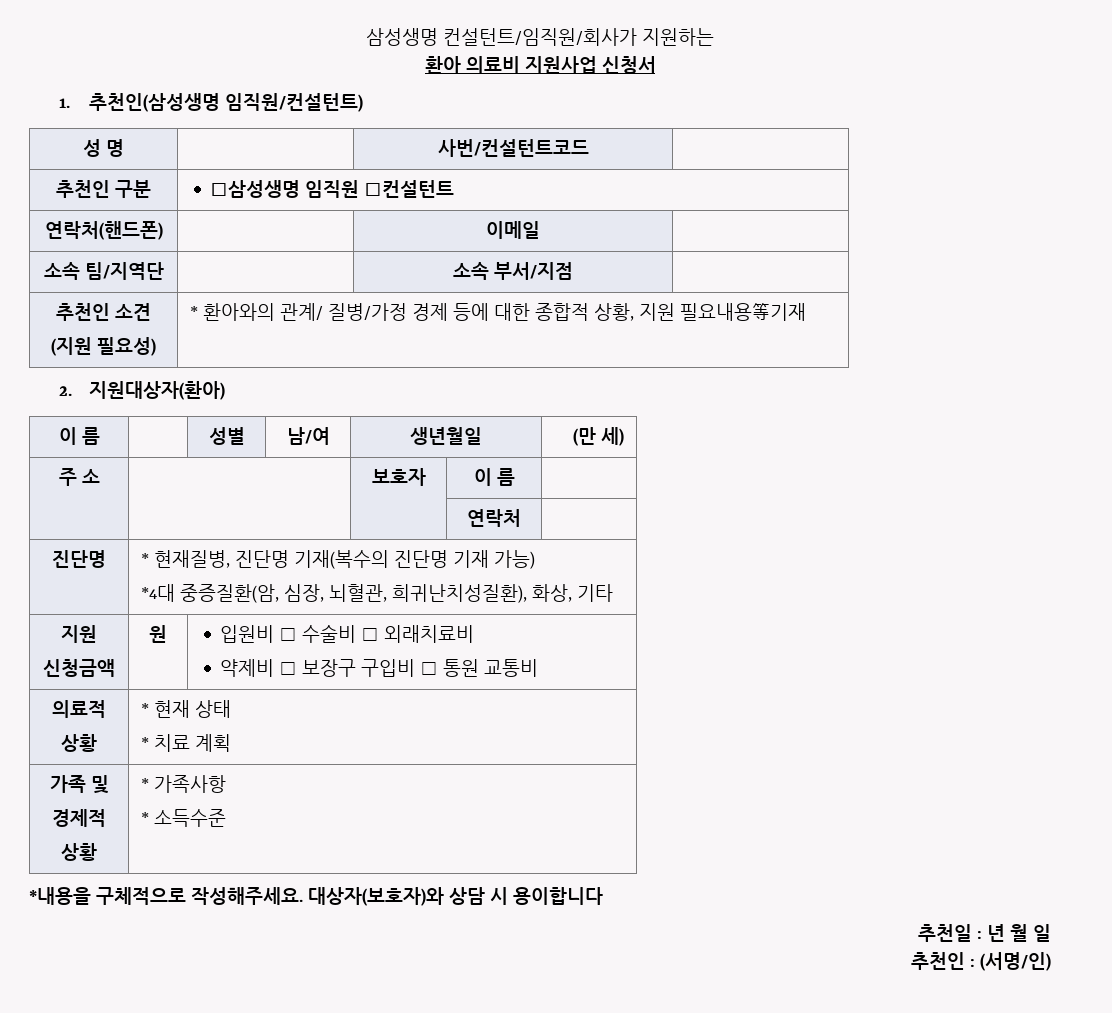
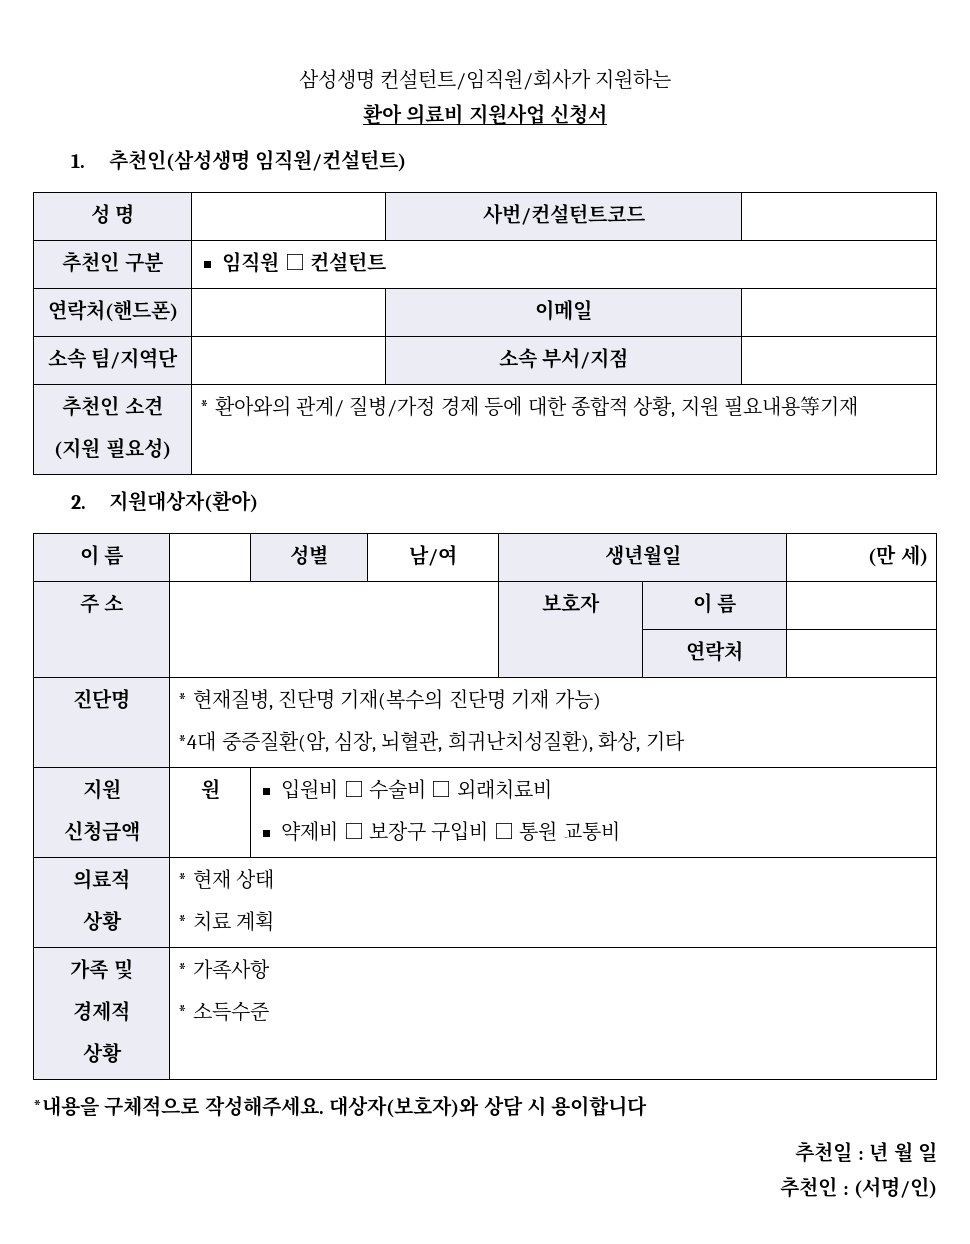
- 추천인 구분 | □삼성생명 임직원 □컨설턴트
+ 추천인 구분 | 임직원 □ 컨설턴트

